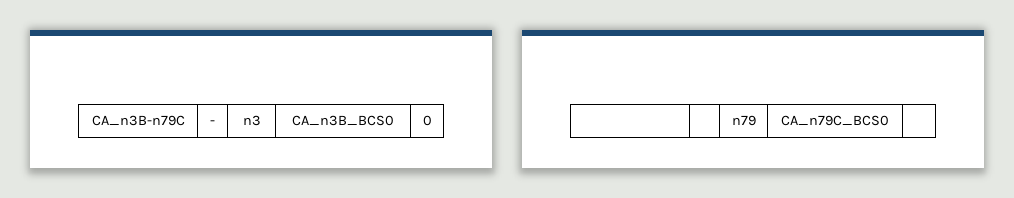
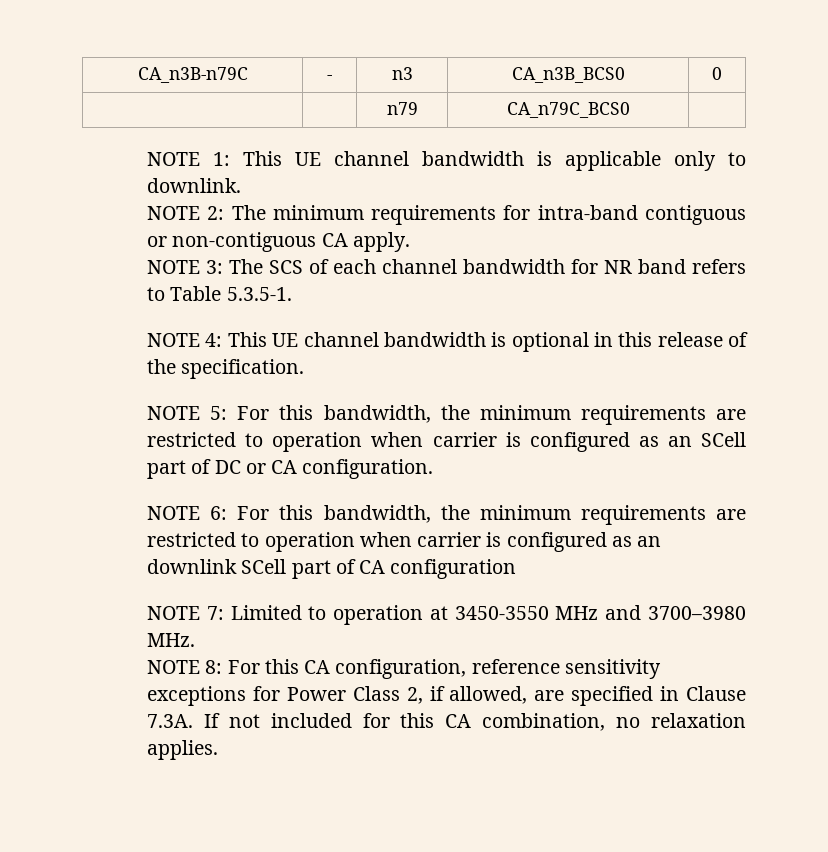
+ NOTE 1: This UE channel bandwidth is applicable only to downlink.
+ NOTE 2: The minimum requirements for intra-band contiguous or non-contiguous CA apply.
+ NOTE 3: The SCS of each channel bandwidth for NR band refers to Table 5.3.5-1.
+ NOTE 4: This UE channel bandwidth is optional in this release of the specification.
+ NOTE 5: For this bandwidth, the minimum requirements are restricted to operation when carrier is configured as an SCell part of DC or CA configuration.
+ NOTE 6: For this bandwidth, the minimum requirements are restricted to operation when carrier is configured as an downlink SCell part of CA configuration
+ NOTE 7: Limited to operation at 3450-3550 MHz and 3700–3980 MHz.
+ NOTE 8: For this CA configuration, reference sensitivity exceptions for Power Class 2, if allowed, are specified in Clause 7.3A. If not included for this CA combination, no relaxation applies.

